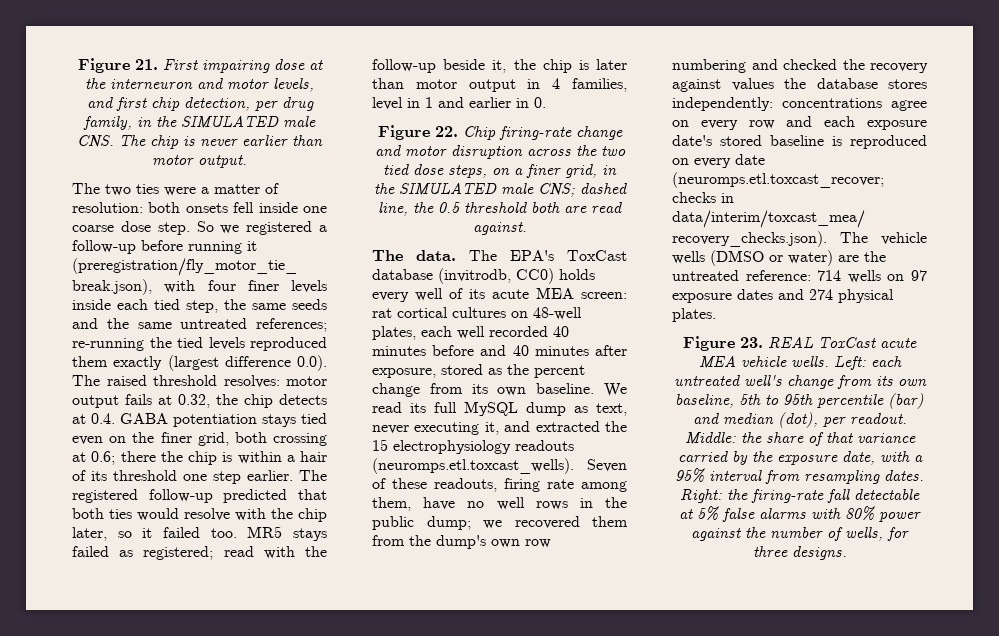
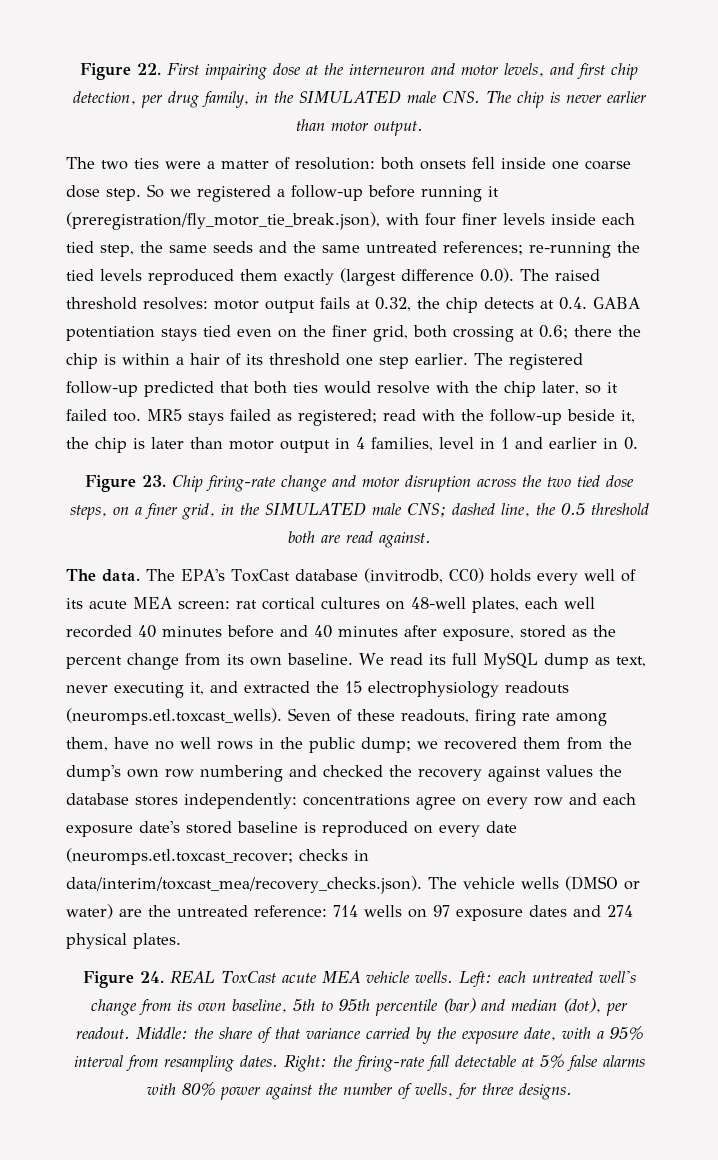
- Figure 21. First impairing dose at the interneuron and motor levels, and first chip detection, per drug family, in the SIMULATED male CNS. The chip is never earlier than motor output.
+ Figure 22. First impairing dose at the interneuron and motor levels, and first chip detection, per drug family, in the SIMULATED male CNS. The chip is never earlier than motor output.
- Figure 22. Chip firing-rate change and motor disruption across the two tied dose steps, on a finer grid, in the SIMULATED male CNS; dashed line, the 0.5 threshold both are read against.
+ Figure 23. Chip firing-rate change and motor disruption across the two tied dose steps, on a finer grid, in the SIMULATED male CNS; dashed line, the 0.5 threshold both are read against.
- Figure 23. REAL ToxCast acute MEA vehicle wells.
+ Figure 24. REAL ToxCast acute MEA vehicle wells.

